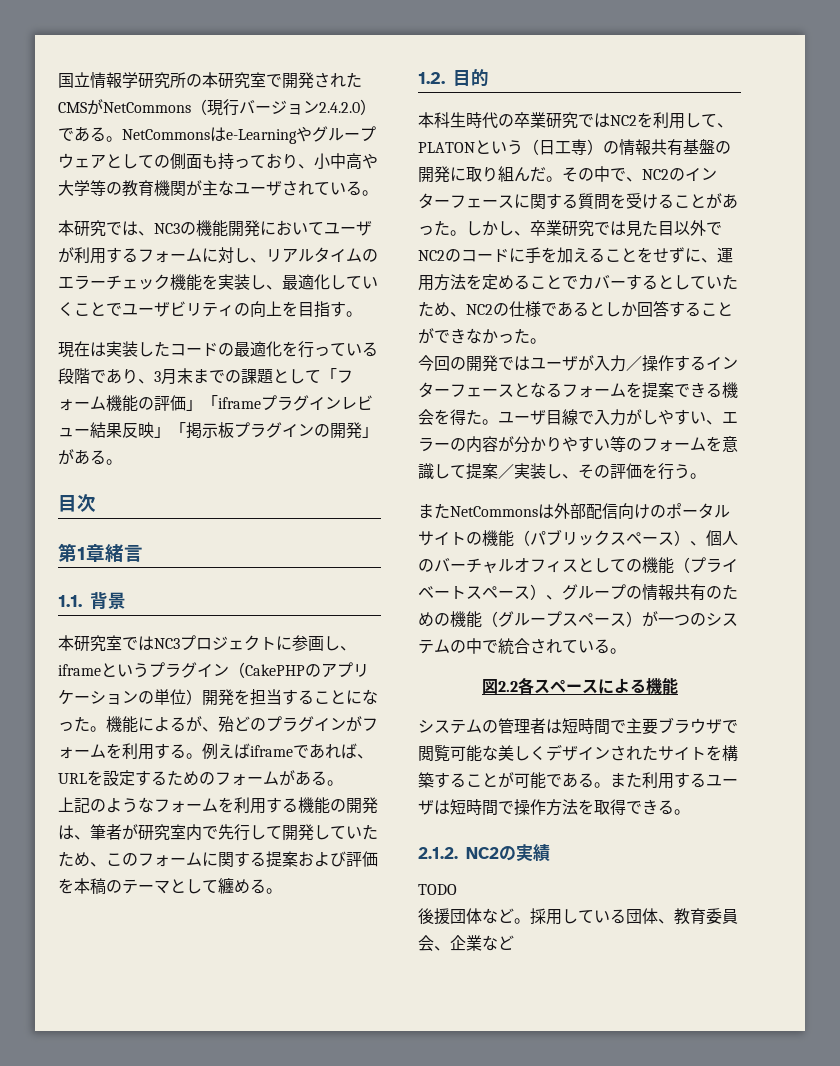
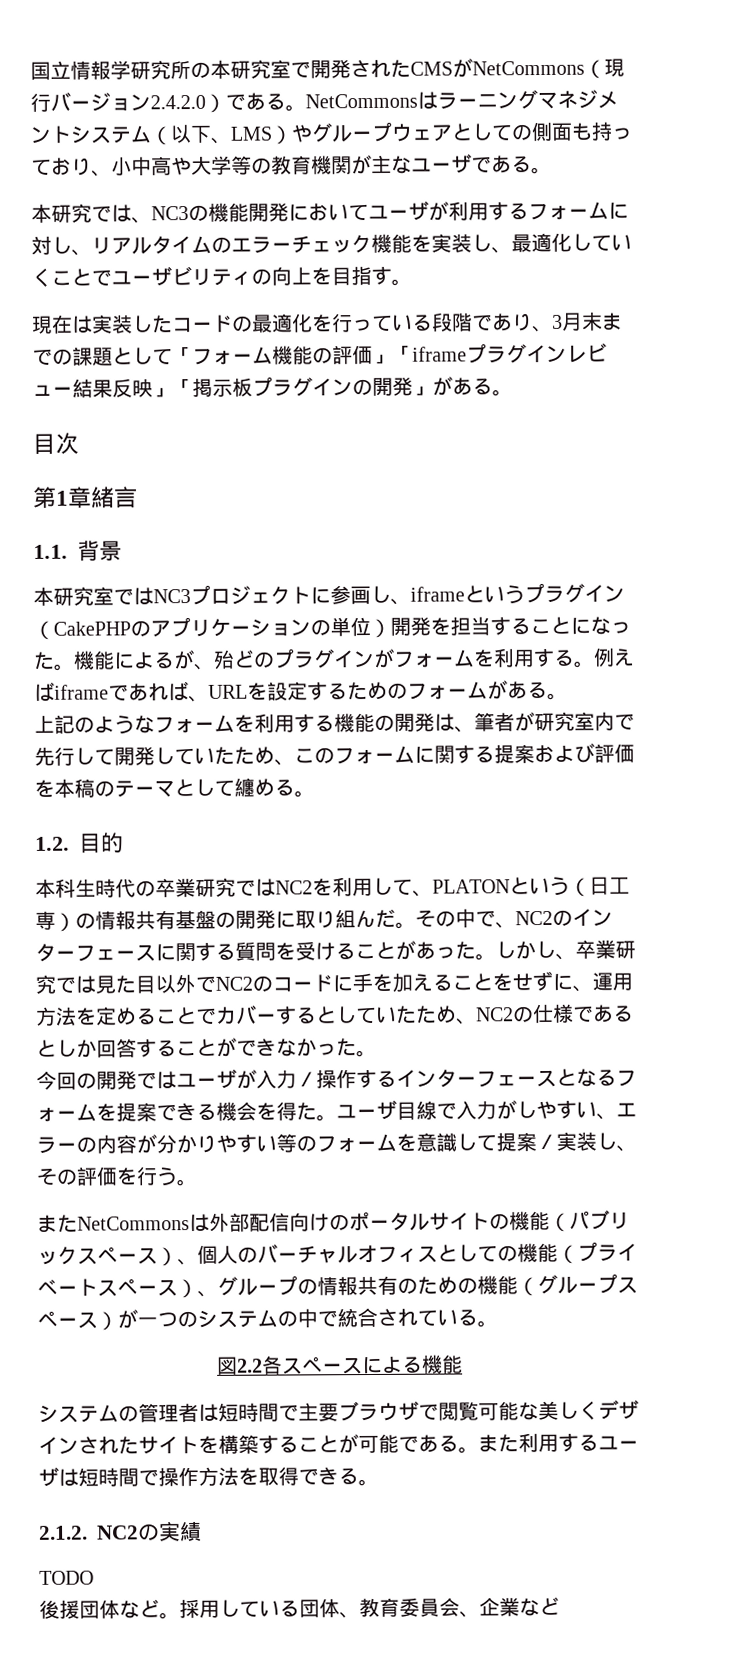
- NetCommonsはe-Learningやグループウェアとしての側面も持っており、小中高や大学等の教育機関が主なユーザされている。
+ NetCommonsはラーニングマネジメントシステム（以下、LMS）やグループウェアとしての側面も持っており、小中高や大学等の教育機関が主なユーザである。

